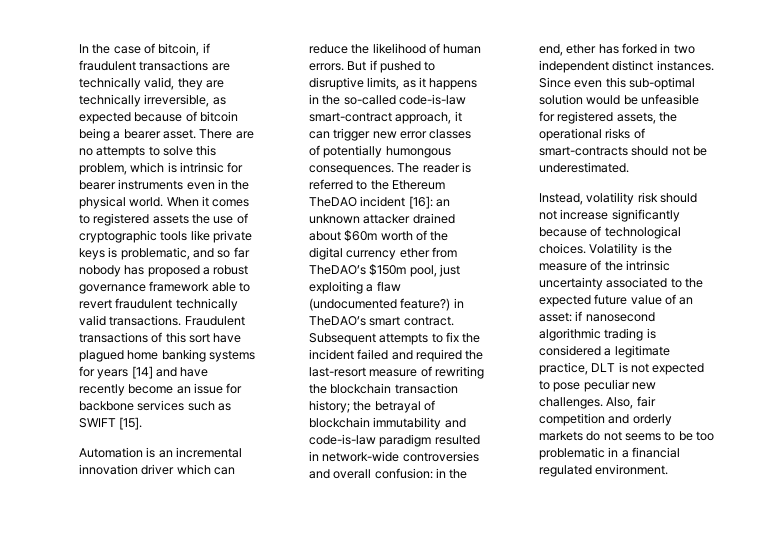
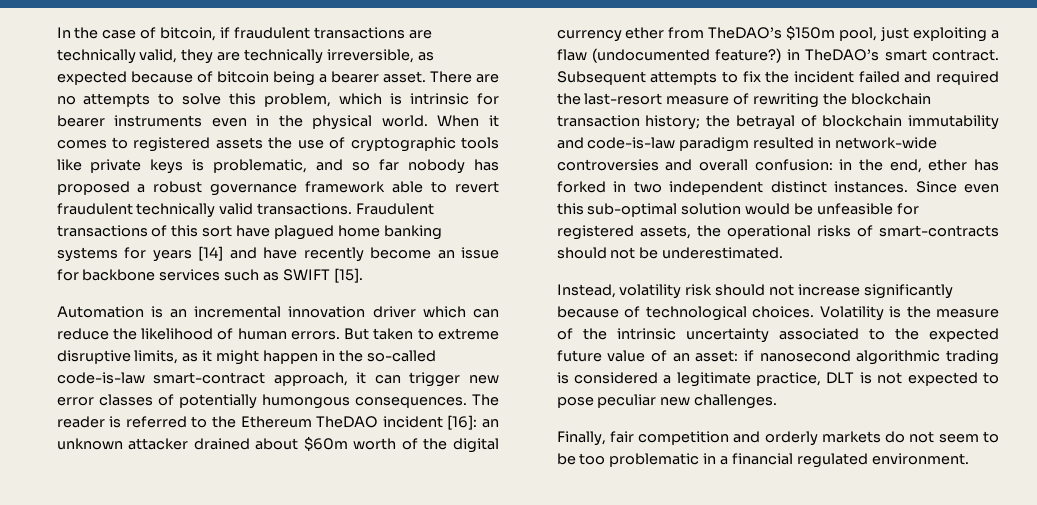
- But if pushed to disruptive limits, as it happens in the so-called code-is-law smart-contract approach, it can trigger new error classes of potentially humongous consequences.
+ But taken to extreme disruptive limits, as it might happen in the so-called code-is-law smart-contract approach, it can trigger new error classes of potentially humongous consequences.
- Volatility is the measure of the intrinsic uncertainty associated to the expected future value of an asset: if nanosecond algorithmic trading is considered a legitimate practice, DLT is not expected to pose peculiar new challenges. Also, fair competition and orderly markets do not seems to be too problematic in a financial regulated environment.
+ Volatility is the measure of the intrinsic uncertainty associated to the expected future value of an asset: if nanosecond algorithmic trading is considered a legitimate practice, DLT is not expected to pose peculiar new challenges.
+ Finally, fair competition and orderly markets do not seem to be too problematic in a financial regulated environment.

